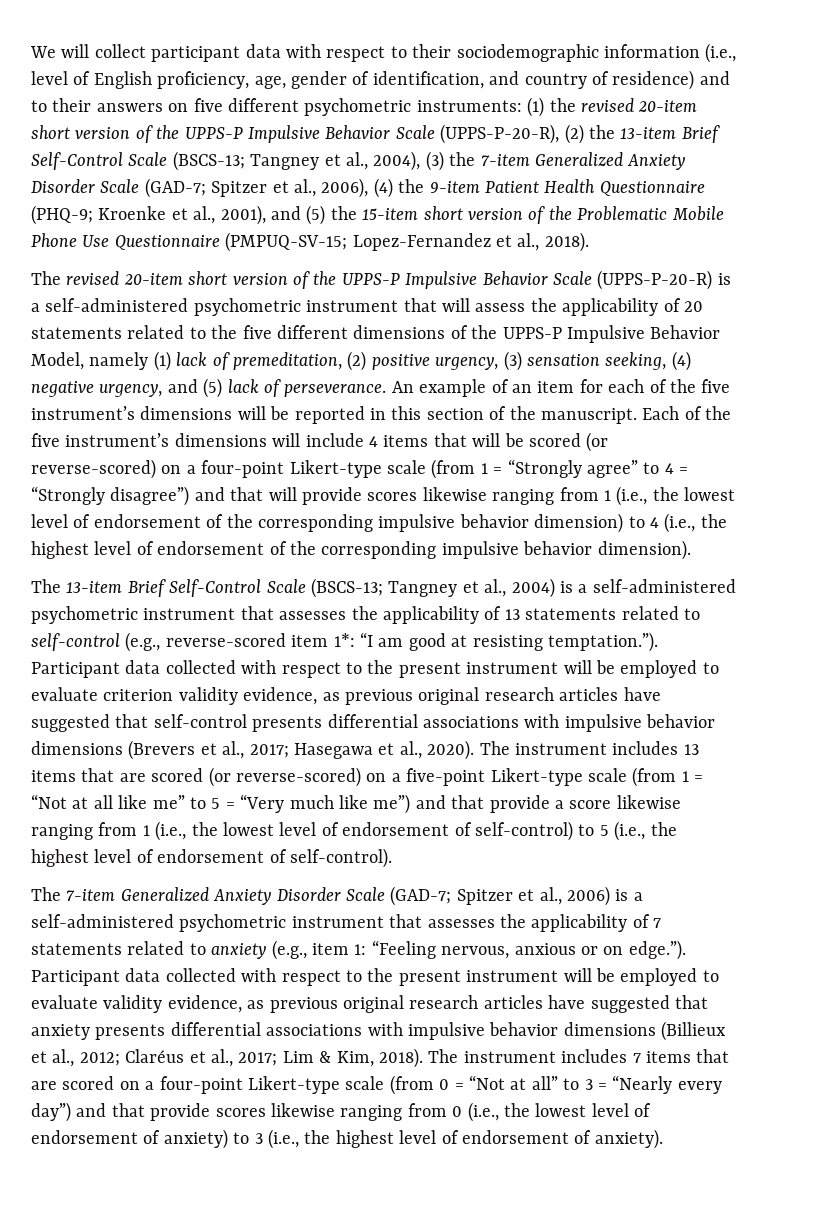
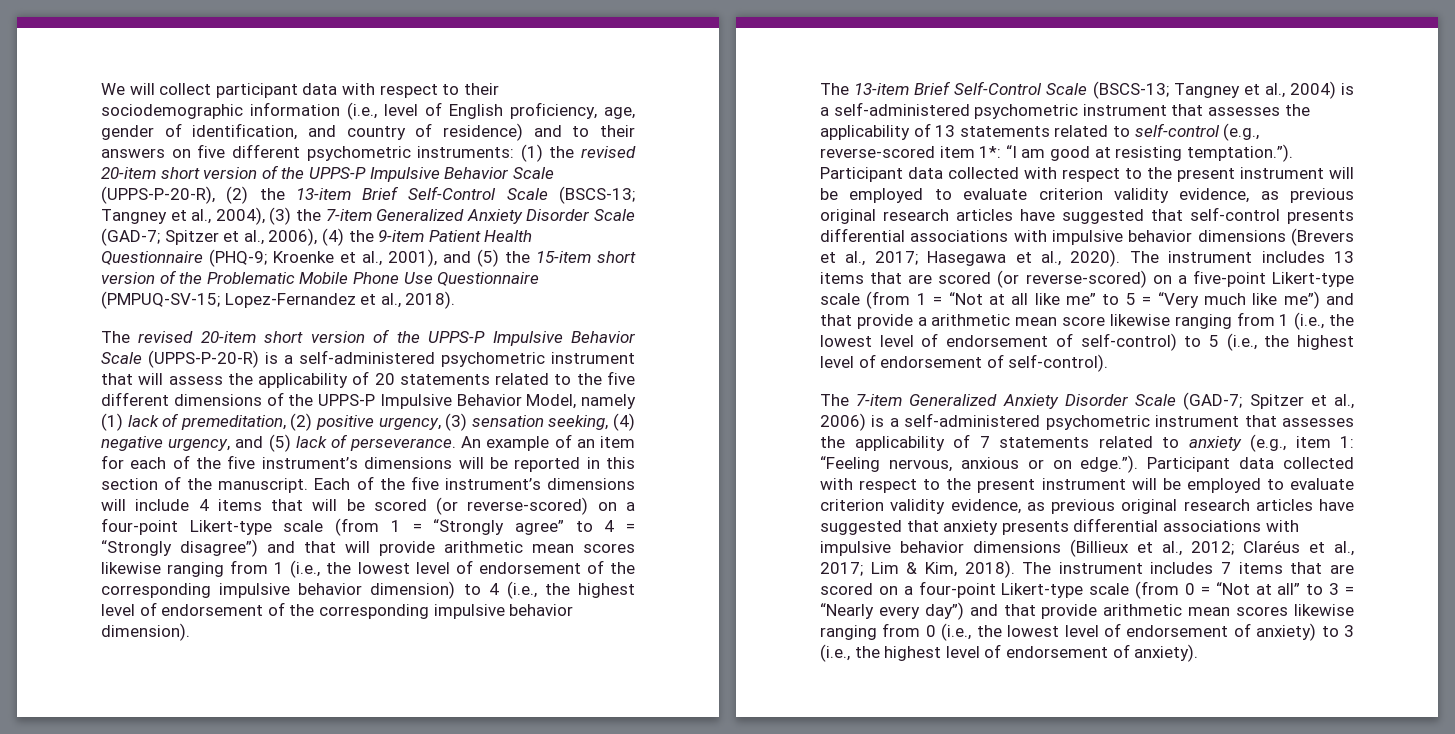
- Each of the five instrument’s dimensions will include 4 items that will be scored (or reverse-scored) on a four-point Likert-type scale (from 1 = “Strongly agree” to 4 = “Strongly disagree”) and that will provide scores likewise ranging from 1 (i.e., the lowest level of endorsement of the corresponding impulsive behavior dimension) to 4 (i.e., the highest level of endorsement of the corresponding impulsive behavior dimension).
+ Each of the five instrument’s dimensions will include 4 items that will be scored (or reverse-scored) on a four-point Likert-type scale (from 1 = “Strongly agree” to 4 = “Strongly disagree”) and that will provide arithmetic mean scores likewise ranging from 1 (i.e., the lowest level of endorsement of the corresponding impulsive behavior dimension) to 4 (i.e., the highest level of endorsement of the corresponding impulsive behavior dimension).
- The instrument includes 13 items that are scored (or reverse-scored) on a five-point Likert-type scale (from 1 = “Not at all like me” to 5 = “Very much like me”) and that provide a score likewise ranging from 1 (i.e., the lowest level of endorsement of self-control) to 5 (i.e., the highest level of endorsement of self-control).
+ The instrument includes 13 items that are scored (or reverse-scored) on a five-point Likert-type scale (from 1 = “Not at all like me” to 5 = “Very much like me”) and that provide a arithmetic mean score likewise ranging from 1 (i.e., the lowest level of endorsement of self-control) to 5 (i.e., the highest level of endorsement of self-control).
- “Feeling nervous, anxious or on edge.”). Participant data collected with respect to the present instrument will be employed to evaluate validity evidence, as previous original research articles have suggested that anxiety presents differential associations with impulsive behavior dimensions (Billieux et al., 2012;
+ “Feeling nervous, anxious or on edge.”). Participant data collected with respect to the present instrument will be employed to evaluate criterion validity evidence, as previous original research articles have suggested that anxiety presents differential associations with impulsive behavior dimensions (Billieux et al., 2012;
- The instrument includes 7 items that are scored on a four-point Likert-type scale (from 0 = “Not at all” to 3 = “Nearly every day”) and that provide scores likewise ranging from 0 (i.e., the lowest level of endorsement of anxiety) to 3 (i.e., the highest level of endorsement of anxiety).
+ The instrument includes 7 items that are scored on a four-point Likert-type scale (from 0 = “Not at all” to 3 = “Nearly every day”) and that provide arithmetic mean scores likewise ranging from 0 (i.e., the lowest level of endorsement of anxiety) to 3 (i.e., the highest level of endorsement of anxiety).

